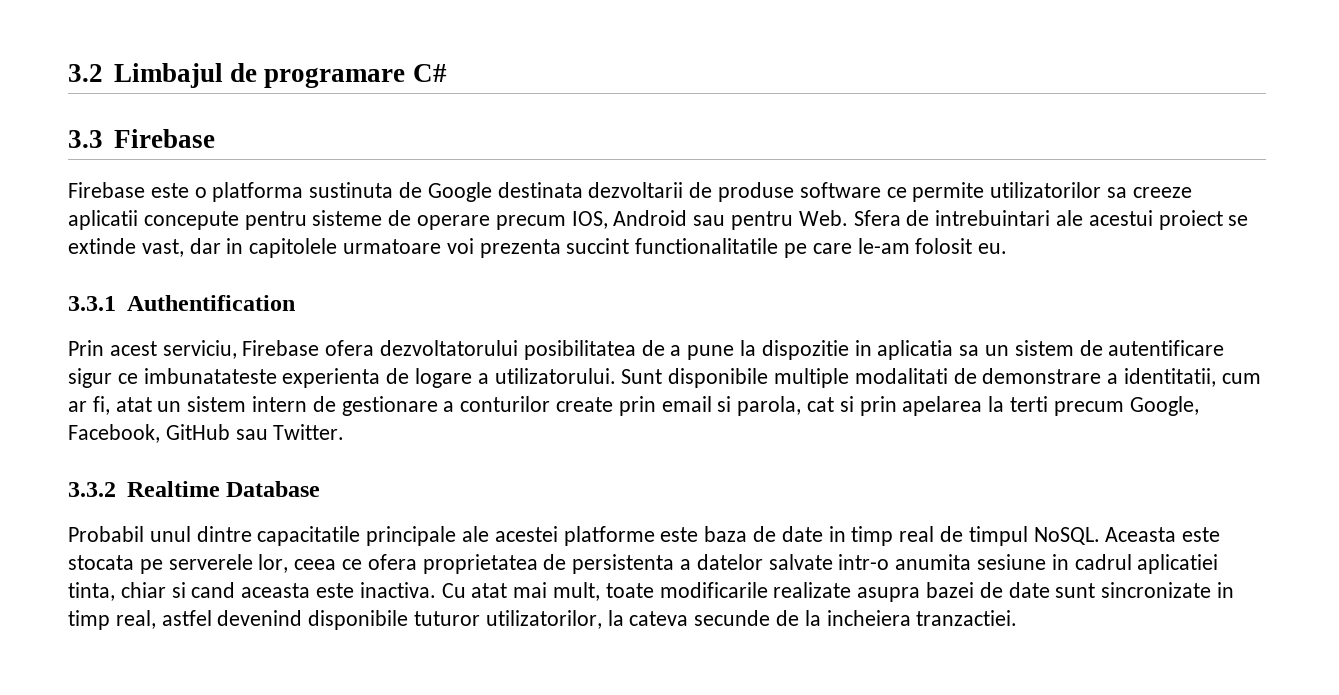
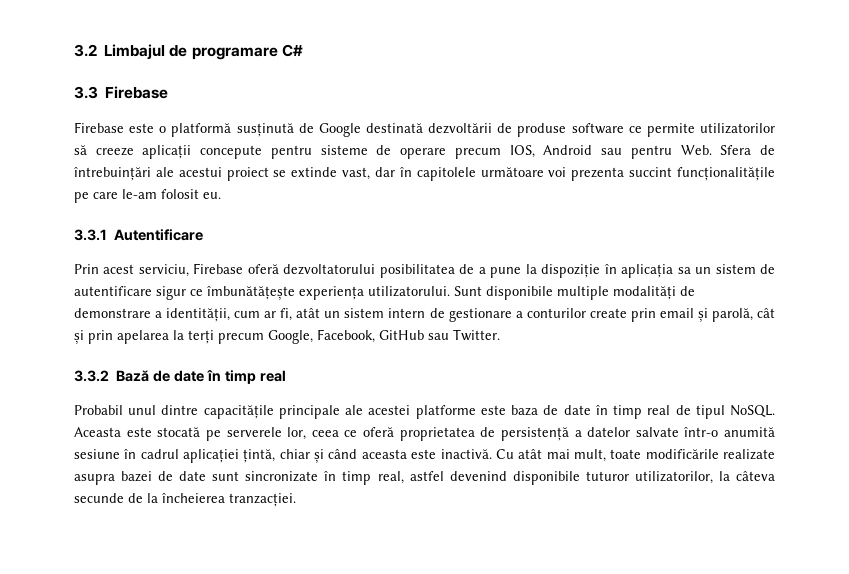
- Firebase este o platforma sustinuta de Google destinata dezvoltarii de produse software ce permite utilizatorilor sa creeze aplicatii concepute pentru sisteme de operare precum IOS, Android sau pentru Web. Sfera de intrebuintari ale acestui proiect se extinde vast, dar in capitolele urmatoare voi prezenta succint functionalitatile pe care le-am folosit eu.
+ Firebase este o platformă susținută de Google destinată dezvoltării de produse software ce permite utilizatorilor să creeze aplicații concepute pentru sisteme de operare precum IOS, Android sau pentru Web. Sfera de întrebuințări ale acestui proiect se extinde vast, dar în capitolele următoare voi prezenta succint funcționalitățile pe care le-am folosit eu.
- 3.3.1 Authentification
+ 3.3.1 Autentificare
- Prin acest serviciu, Firebase ofera dezvoltatorului posibilitatea de a pune la dispozitie in aplicatia sa un sistem de autentificare sigur ce imbunatateste experienta de logare a utilizatorului.
+ Prin acest serviciu, Firebase oferă dezvoltatorului posibilitatea de a pune la dispoziție în aplicația sa un sistem de autentificare sigur ce îmbunătățește experiența utilizatorului.
- Sunt disponibile multiple modalitati de demonstrare a identitatii, cum ar fi, atat un sistem intern de gestionare a conturilor create prin email si parola, cat si prin apelarea la terti precum Google, Facebook, GitHub sau Twitter.
+ Sunt disponibile multiple modalități de demonstrare a identității, cum ar fi, atât un sistem intern de gestionare a conturilor create prin email și parolă, cât și prin apelarea la terți precum Google, Facebook, GitHub sau Twitter.
- 3.3.2 Realtime Database
+ 3.3.2 Bază de date în timp real
- Probabil unul dintre capacitatile principale ale acestei platforme este baza de date in timp real de timpul NoSQL.
+ Probabil unul dintre capacitățile principale ale acestei platforme este baza de date în timp real de tipul NoSQL.
- Aceasta este stocata pe serverele lor, ceea ce ofera proprietatea de persistenta a datelor salvate intr-o anumita sesiune in cadrul aplicatiei tinta, chiar si cand aceasta este inactiva. Cu atat mai mult, toate modificarile realizate asupra bazei de date sunt sincronizate in timp real, astfel devenind disponibile tuturor utilizatorilor, la cateva secunde de la incheiera tranzactiei.
+ Aceasta este stocată pe serverele lor, ceea ce oferă proprietatea de persistență a datelor salvate într-o anumită sesiune în cadrul aplicației țintă, chiar și când aceasta este inactivă. Cu atât mai mult, toate modificările realizate asupra bazei de date sunt sincronizate în timp real, astfel devenind disponibile tuturor utilizatorilor, la câteva secunde de la încheierea tranzacției.

